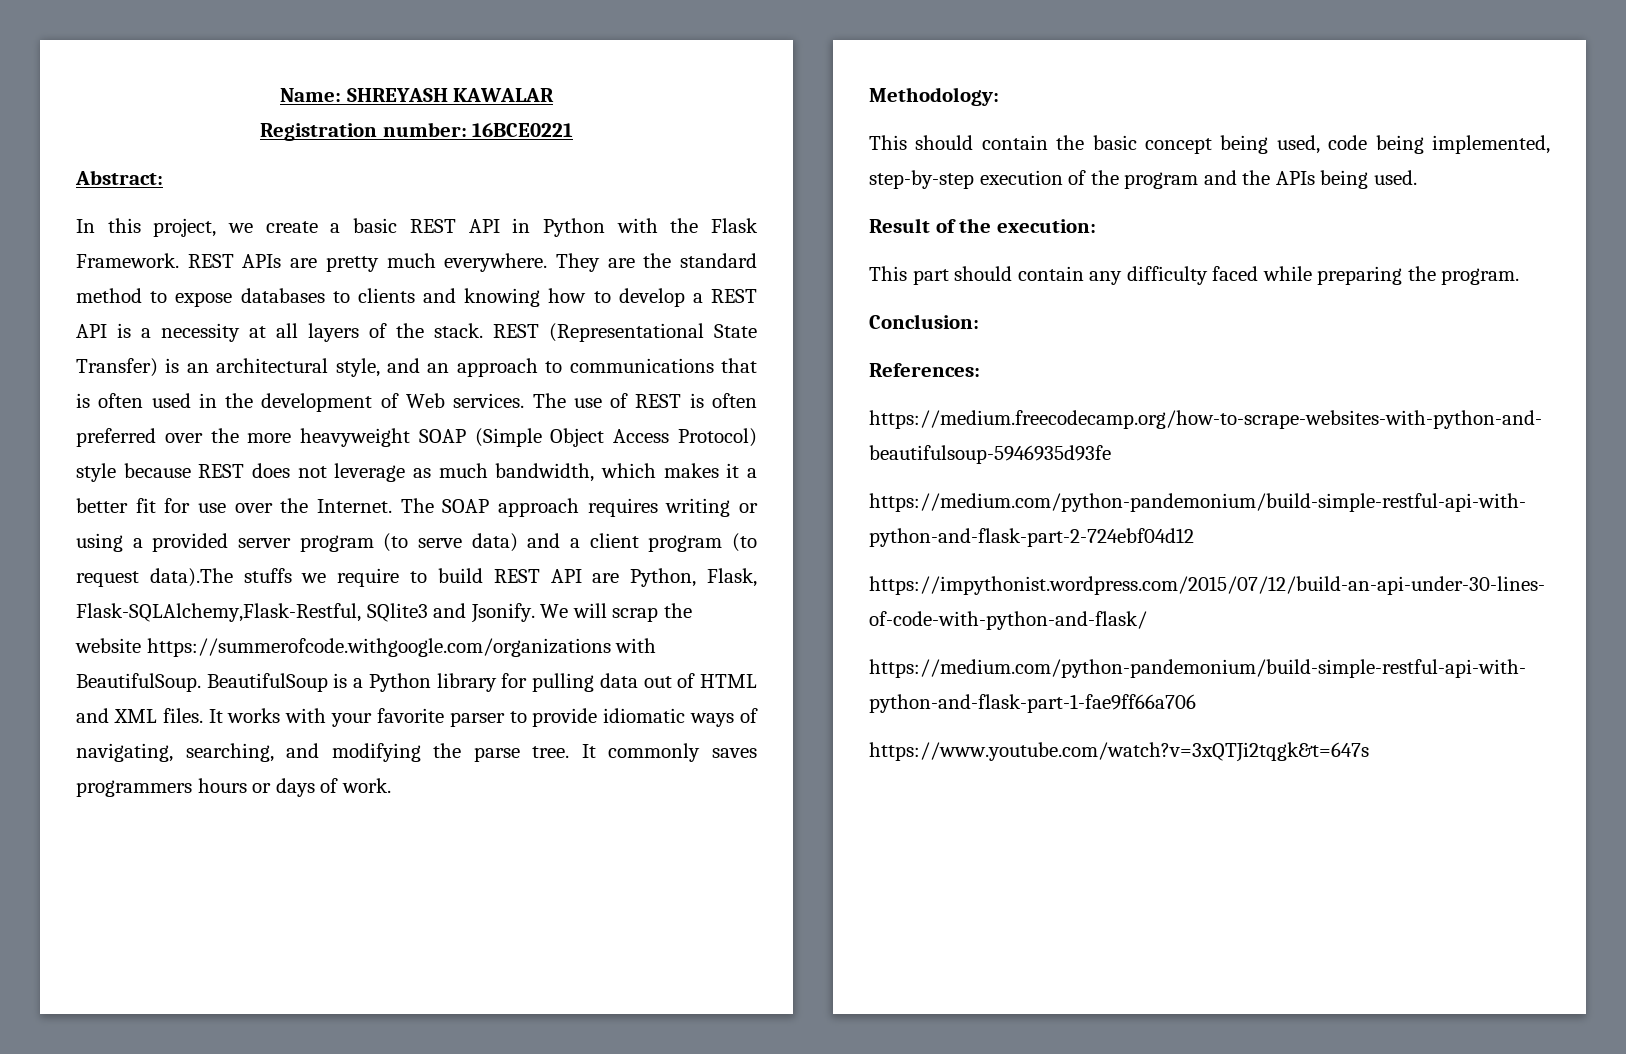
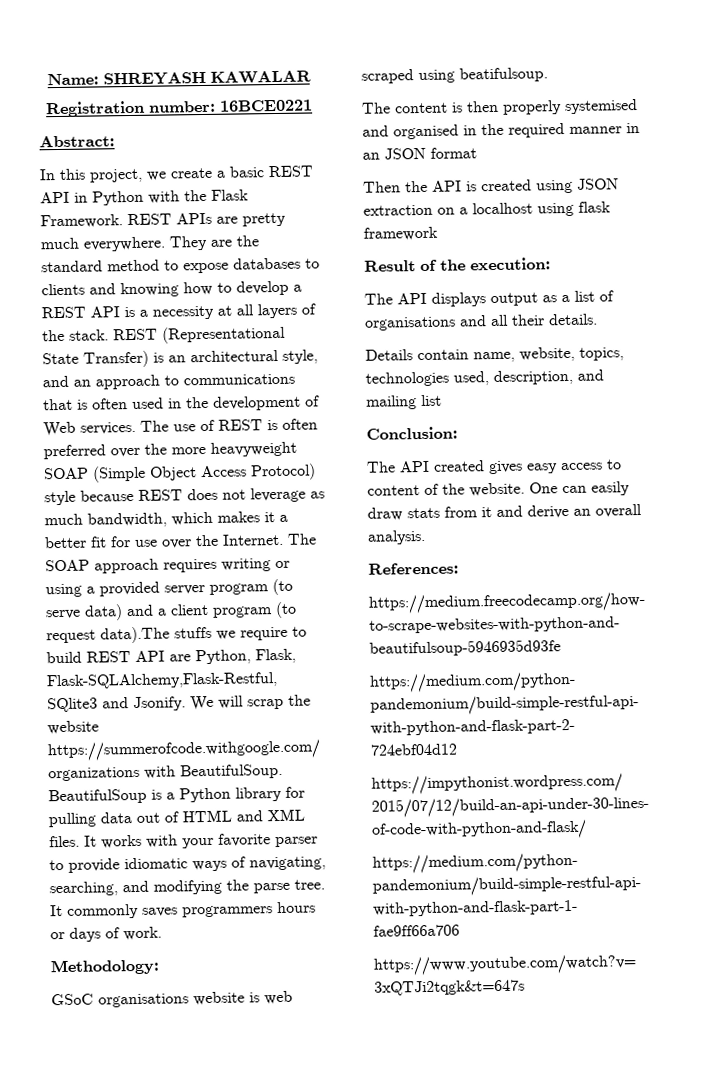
- This should contain the basic concept being used, code being implemented, step-by-step execution of the program and the APIs being used.
+ GSoC organisations website is web scraped using beatifulsoup.
+ The content is then properly systemised and organised in the required manner in an JSON format
+ Then the API is created using JSON extraction on a localhost using flask framework
  Result of the execution:
- This part should contain any difficulty faced while preparing the program.
+ The API displays output as a list of organisations and all their details.
+ Details contain name, website, topics, technologies used, description, and mailing list
  Conclusion:
+ The API created gives easy access to content of the website. One can easily draw stats from it and derive an overall analysis.

